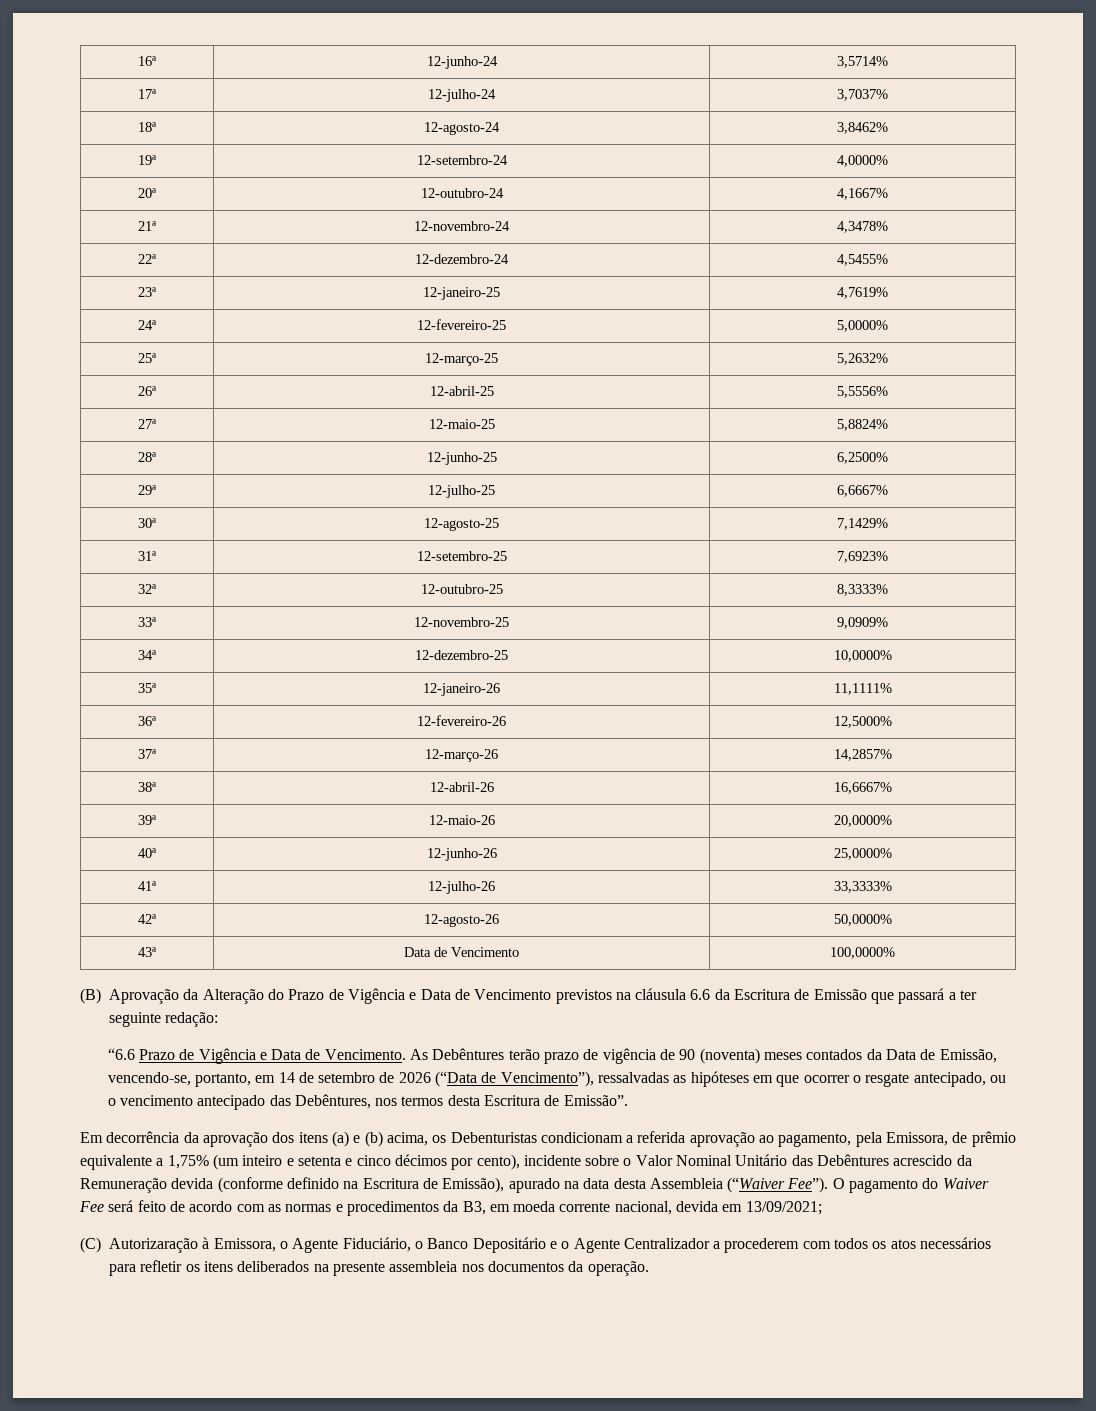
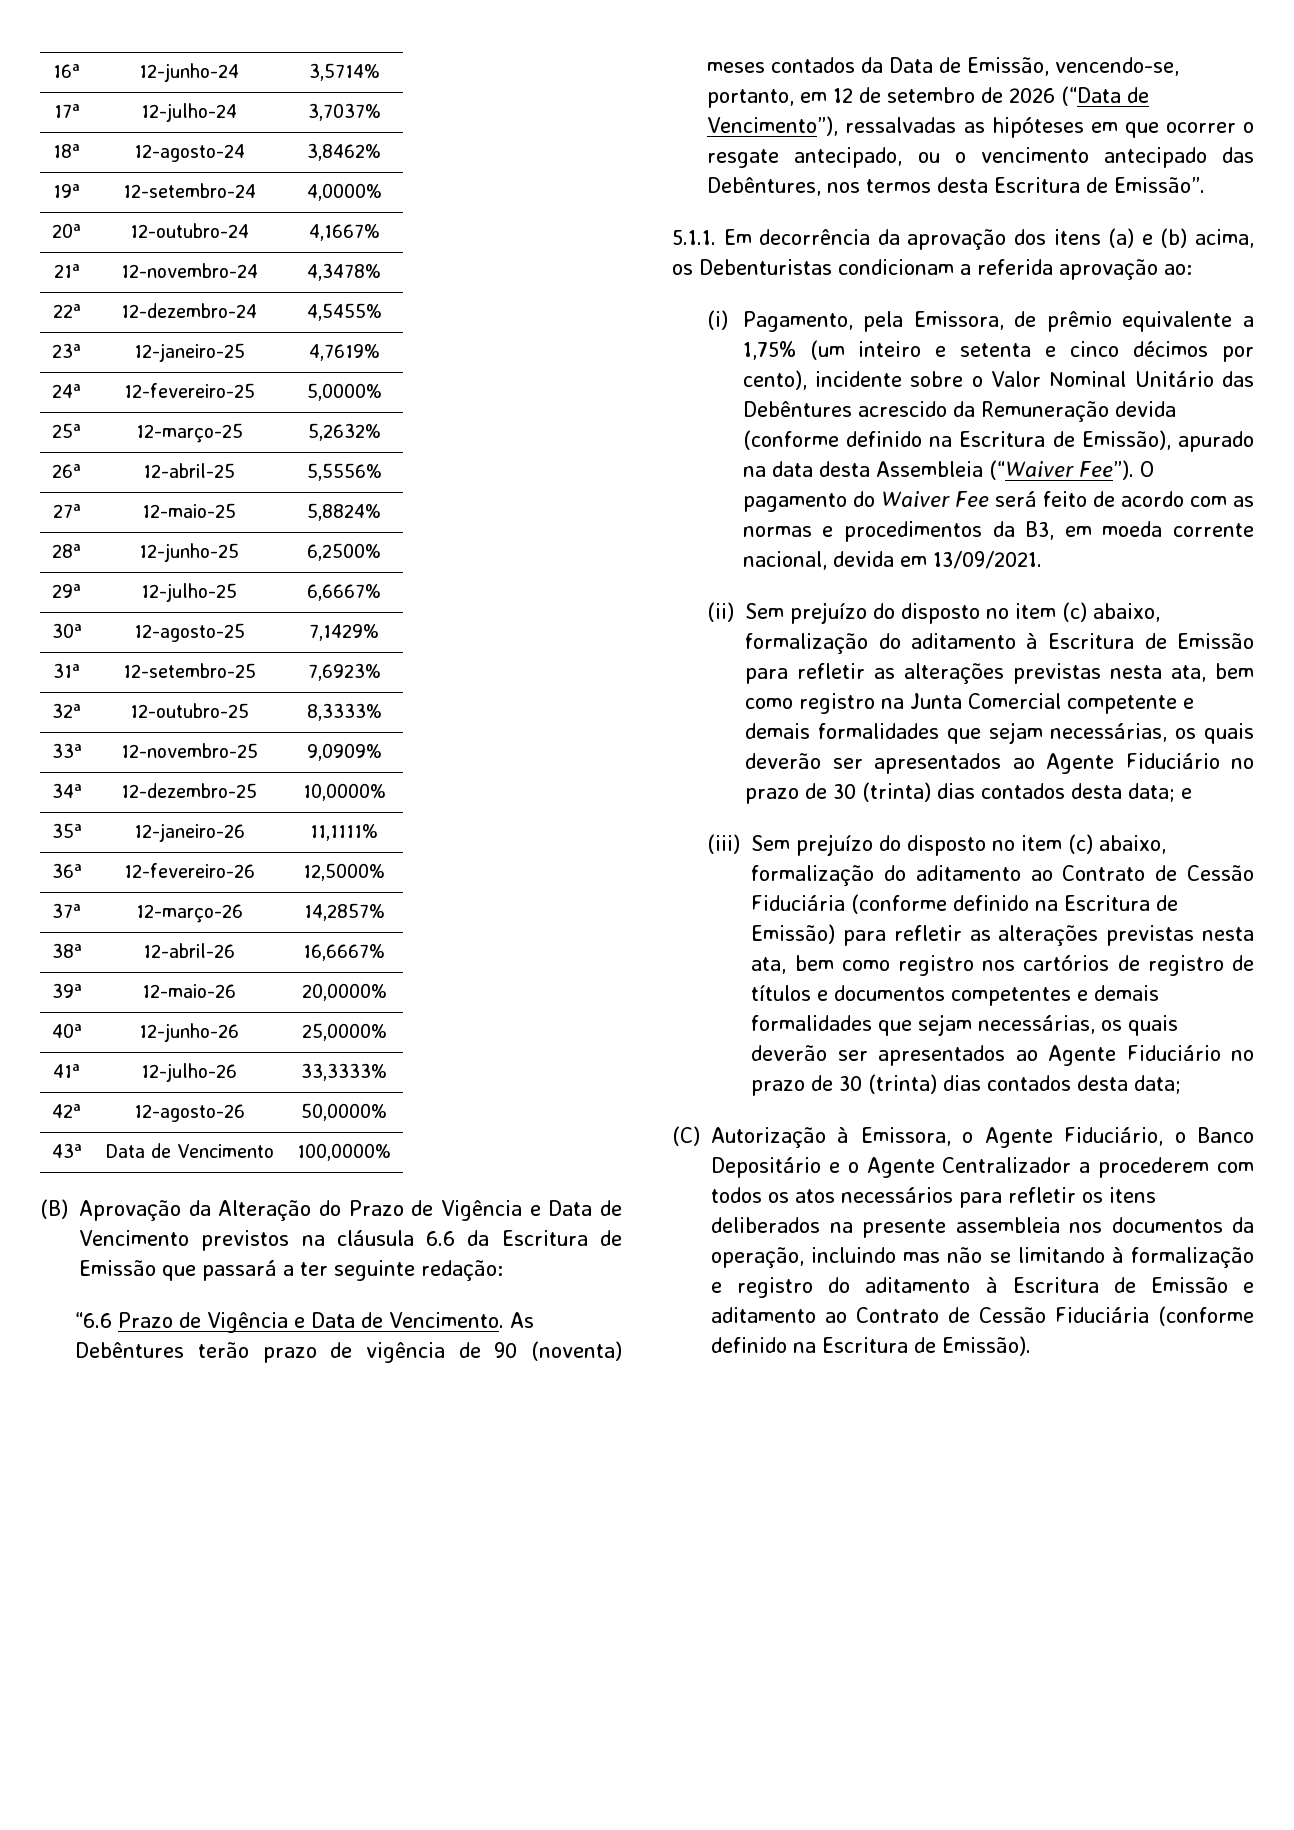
- As Debêntures terão prazo de vigência de 90 (noventa) meses contados da Data de Emissão, vencendo-se, portanto, em 14 de setembro de 2026 (“Data de Vencimento”), ressalvadas as hipóteses em que ocorrer o resgate antecipado, ou o vencimento antecipado das Debêntures, nos termos desta Escritura de Emissão”.
+ As Debêntures terão prazo de vigência de 90 (noventa) meses contados da Data de Emissão, vencendo-se, portanto, em 12 de setembro de 2026 (“Data de Vencimento”), ressalvadas as hipóteses em que ocorrer o resgate antecipado, ou o vencimento antecipado das Debêntures, nos termos desta Escritura de Emissão”.
- Em decorrência da aprovação dos itens (a) e (b) acima, os Debenturistas condicionam a referida aprovação ao pagamento, pela Emissora, de prêmio equivalente a 1,75% (um inteiro e setenta e cinco décimos por cento), incidente sobre o Valor Nominal Unitário das Debêntures acrescido da Remuneração devida (conforme definido na Escritura de Emissão), apurado na data desta Assembleia (“Waiver Fee”).
+ 5.1.1. Em decorrência da aprovação dos itens (a) e (b) acima, os Debenturistas condicionam a referida aprovação ao:
+ (i) Pagamento, pela Emissora, de prêmio equivalente a 1,75% (um inteiro e setenta e cinco décimos por cento), incidente sobre o Valor Nominal Unitário das Debêntures acrescido da Remuneração devida (conforme definido na Escritura de Emissão), apurado na data desta Assembleia (“Waiver Fee”).
- O pagamento do Waiver Fee será feito de acordo com as normas e procedimentos da B3, em moeda corrente nacional, devida em 13/09/2021;
- (C) Autorizaração à Emissora, o Agente Fiduciário, o Banco Depositário e o Agente Centralizador a procederem com todos os atos necessários para refletir os itens deliberados na presente assembleia nos documentos da operação.
+ O pagamento do Waiver Fee será feito de acordo com as normas e procedimentos da B3, em moeda corrente nacional, devida em 13/09/2021.
+ (ii) Sem prejuízo do disposto no item (c) abaixo, formalização do aditamento à Escritura de Emissão para refletir as alterações previstas nesta ata, bem como registro na Junta Comercial competente e demais formalidades que sejam necessárias, os quais deverão ser apresentados ao Agente Fiduciário no prazo de 30 (trinta) dias contados desta data; e
+ (iii) Sem prejuízo do disposto no item (c) abaixo, formalização do aditamento ao Contrato de Cessão Fiduciária (conforme definido na Escritura de Emissão) para refletir as alterações previstas nesta ata, bem como registro nos cartórios de registro de títulos e documentos competentes e demais formalidades que sejam necessárias, os quais deverão ser apresentados ao Agente Fiduciário no prazo de 30 (trinta) dias contados desta data;
+ (C) Autorização à Emissora, o Agente Fiduciário, o Banco Depositário e o Agente Centralizador a procederem com todos os atos necessários para refletir os itens deliberados na presente assembleia nos documentos da operação, incluindo mas não se limitando à formalização e registro do aditamento à Escritura de Emissão e aditamento ao Contrato de Cessão Fiduciária (conforme definido na Escritura de Emissão).

